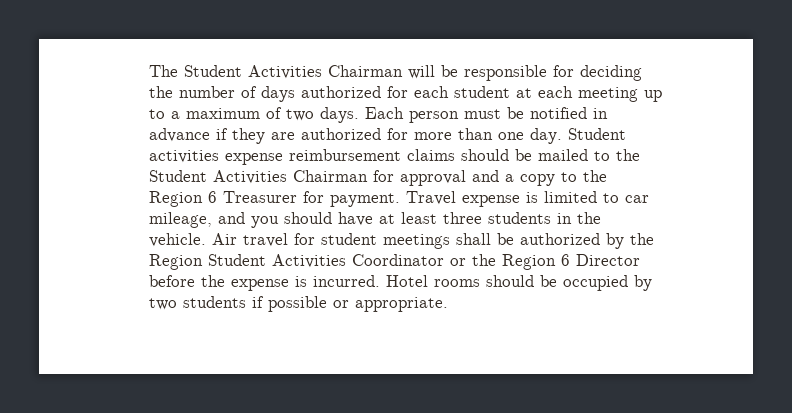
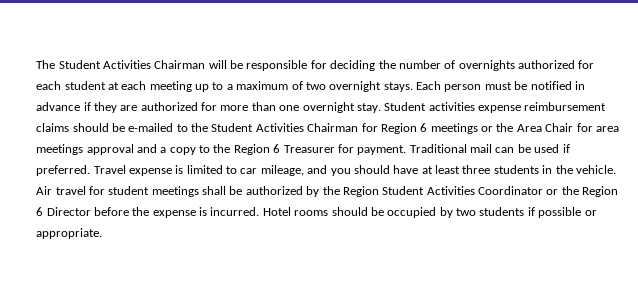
- The Student Activities Chairman will be responsible for deciding the number of days authorized for each student at each meeting up to a maximum of two days.
+ The Student Activities Chairman will be responsible for deciding the number of overnights authorized for each student at each meeting up to a maximum of two overnight stays.
- Each person must be notified in advance if they are authorized for more than one day.
+ Each person must be notified in advance if they are authorized for more than one overnight stay.
- Student activities expense reimbursement claims should be mailed to the Student Activities Chairman for approval and a copy to the Region 6 Treasurer for payment.
+ Student activities expense reimbursement claims should be e-mailed to the Student Activities Chairman for Region 6 meetings or the Area Chair for area meetings approval and a copy to the Region 6 Treasurer for payment.
+ Traditional mail can be used if preferred.

